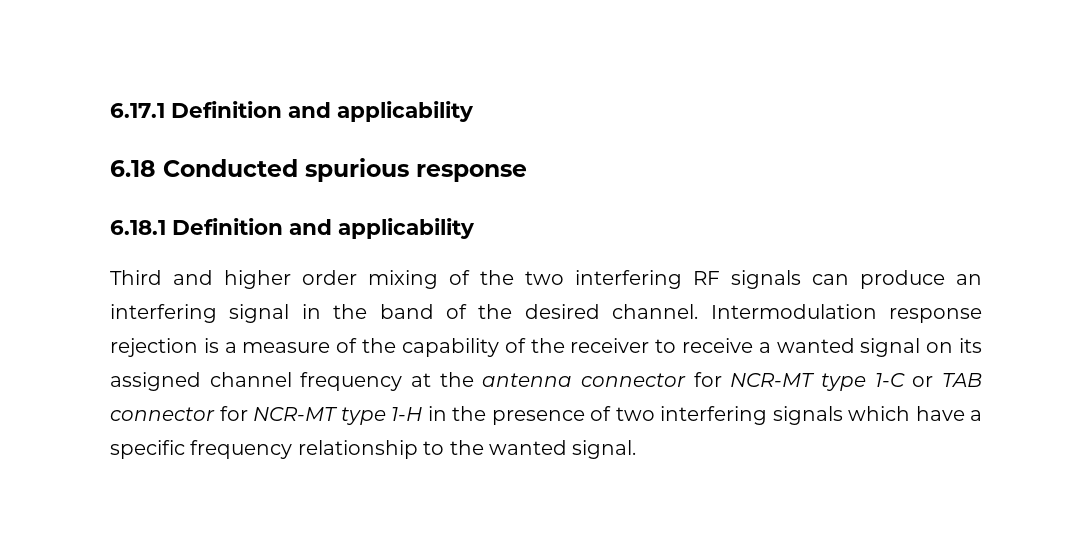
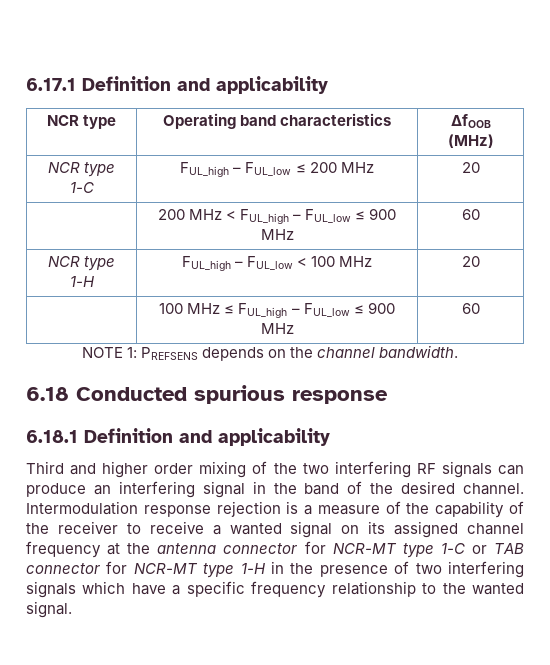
+ NCR type | Operating band characteristics | ΔfOOB (MHz)
+ NCR type 1-C | FUL_high – FUL_low ≤ 200 MHz | 20
+ | 200 MHz < FUL_high – FUL_low ≤ 900 MHz | 60
+ NCR type 1-H | FUL_high – FUL_low < 100 MHz | 20
+ | 100 MHz ≤ FUL_high – FUL_low ≤ 900 MHz | 60
+ NOTE 1: PREFSENS depends on the channel bandwidth.

